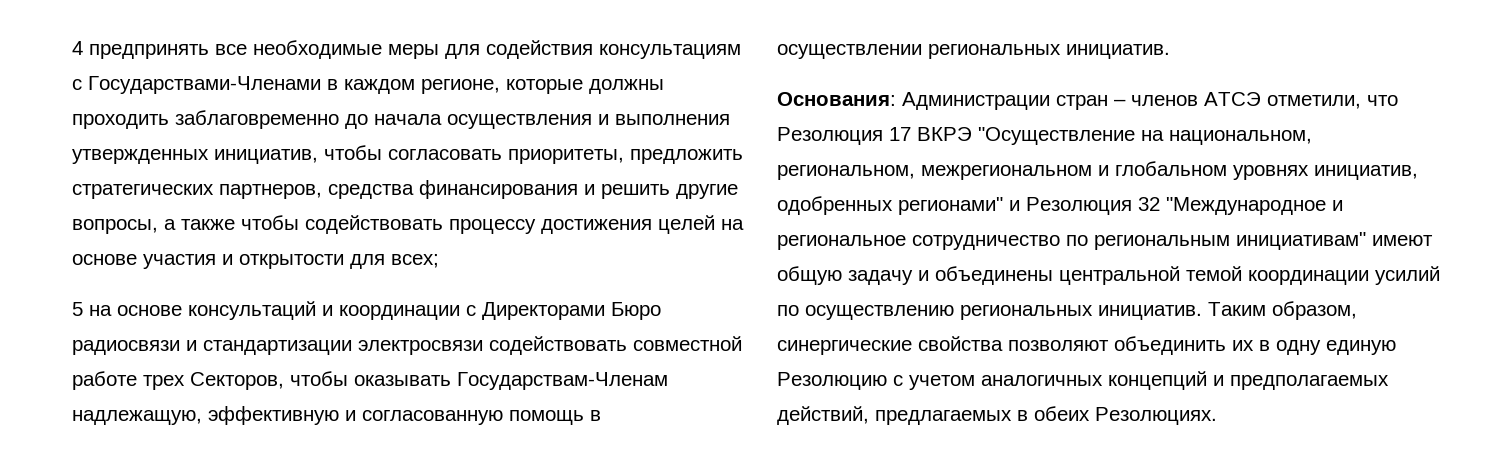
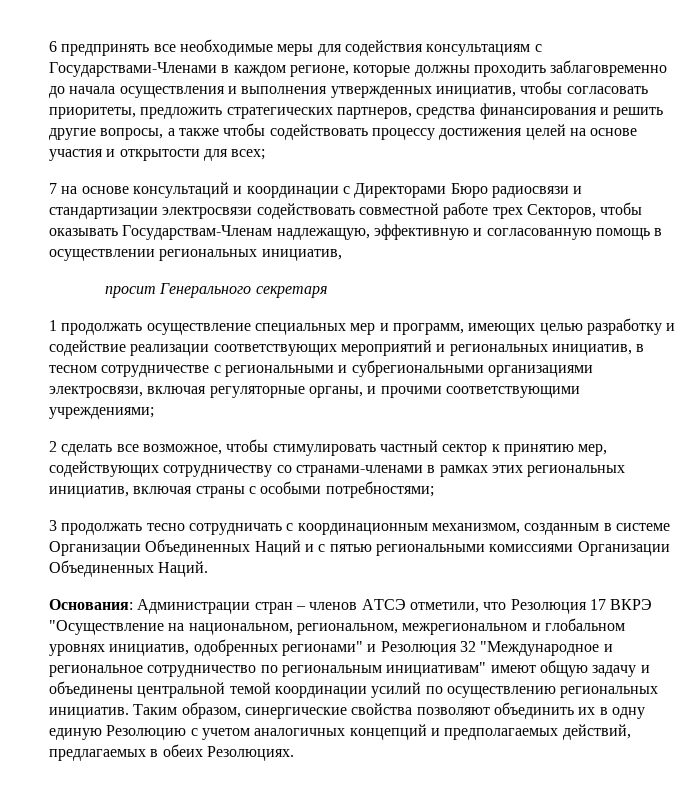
- 4 предпринять все необходимые меры для содействия консультациям с Государствами-Членами в каждом регионе, которые должны проходить заблаговременно до начала осуществления и выполнения утвержденных инициатив, чтобы согласовать приоритеты, предложить стратегических партнеров, средства финансирования и решить другие вопросы, а также чтобы содействовать процессу достижения целей на основе участия и открытости для всех;
+ 6 предпринять все необходимые меры для содействия консультациям с Государствами-Членами в каждом регионе, которые должны проходить заблаговременно до начала осуществления и выполнения утвержденных инициатив, чтобы согласовать приоритеты, предложить стратегических партнеров, средства финансирования и решить другие вопросы, а также чтобы содействовать процессу достижения целей на основе участия и открытости для всех;
- 5 на основе консультаций и координации с Директорами Бюро радиосвязи и стандартизации электросвязи содействовать совместной работе трех Секторов, чтобы оказывать Государствам-Членам надлежащую, эффективную и согласованную помощь в осуществлении региональных инициатив.
+ 7 на основе консультаций и координации с Директорами Бюро радиосвязи и стандартизации электросвязи содействовать совместной работе трех Секторов, чтобы оказывать Государствам-Членам надлежащую, эффективную и согласованную помощь в осуществлении региональных инициатив,
+ просит Генерального секретаря
+ 1 продолжать осуществление специальных мер и программ, имеющих целью разработку и содействие реализации соответствующих мероприятий и региональных инициатив, в тесном сотрудничестве с региональными и субрегиональными организациями электросвязи, включая регуляторные органы, и прочими соответствующими учреждениями;
+ 2 сделать все возможное, чтобы стимулировать частный сектор к принятию мер, содействующих сотрудничеству со странами-членами в рамках этих региональных инициатив, включая страны с особыми потребностями;
+ 3 продолжать тесно сотрудничать с координационным механизмом, созданным в системе Организации Объединенных Наций и с пятью региональными комиссиями Организации Объединенных Наций.

